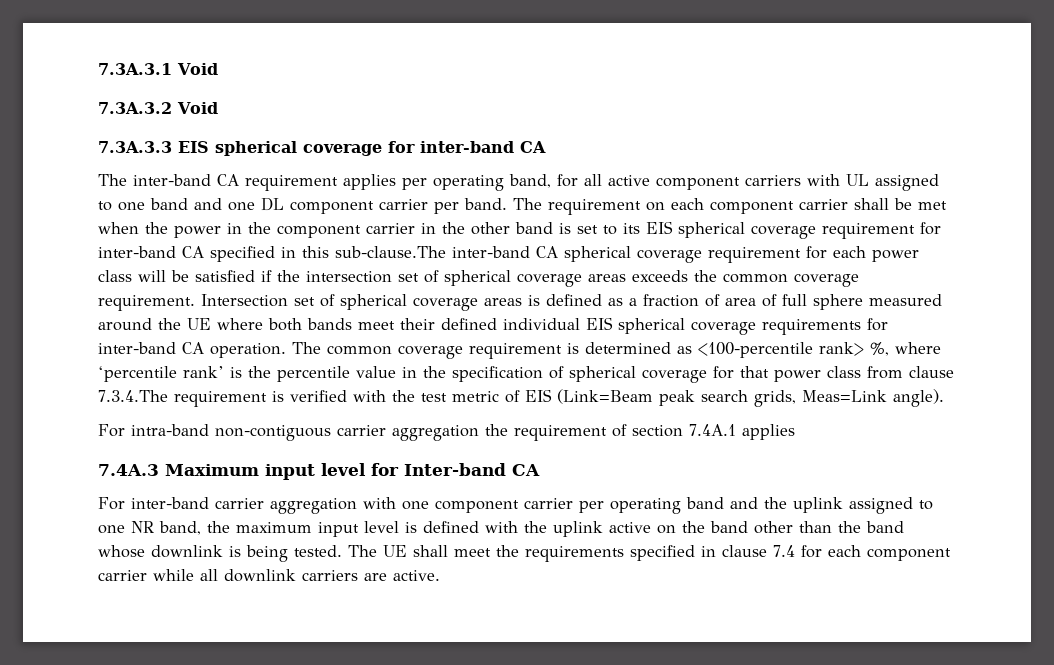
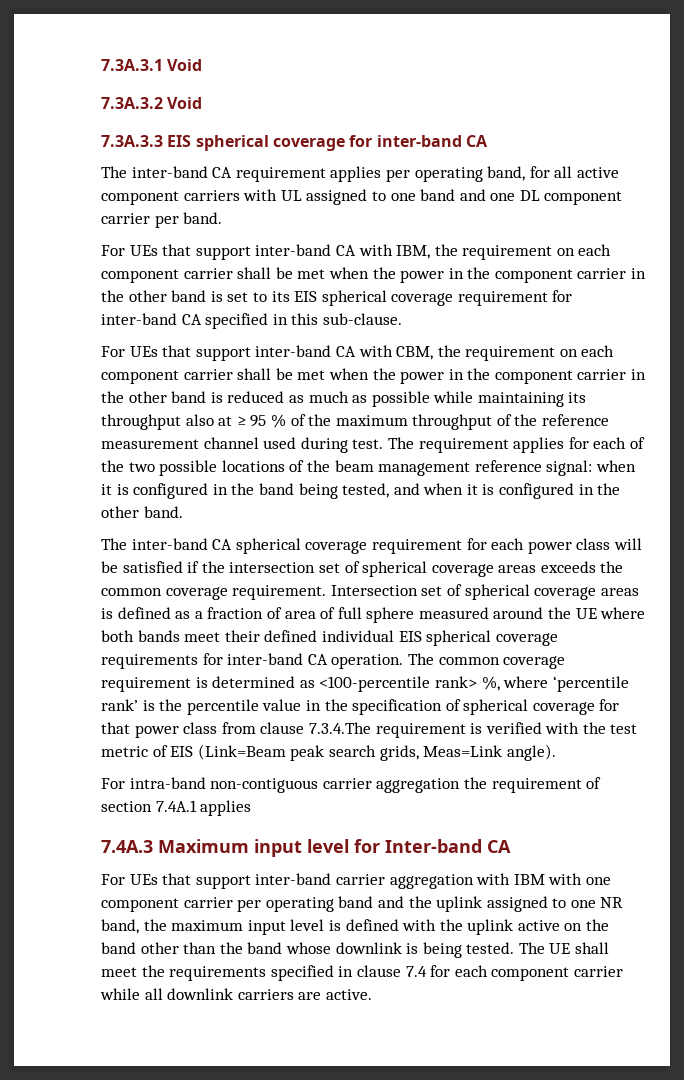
- The inter-band CA requirement applies per operating band, for all active component carriers with UL assigned to one band and one DL component carrier per band. The requirement on each component carrier shall be met when the power in the component carrier in the other band is set to its EIS spherical coverage requirement for inter-band CA specified in this sub-clause.The inter-band CA spherical coverage requirement for each power class will be satisfied if the intersection set of spherical coverage areas exceeds the common coverage requirement.
+ The inter-band CA requirement applies per operating band, for all active component carriers with UL assigned to one band and one DL component carrier per band.
+ For UEs that support inter-band CA with IBM, the requirement on each component carrier shall be met when the power in the component carrier in the other band is set to its EIS spherical coverage requirement for inter-band CA specified in this sub-clause.
+ For UEs that support inter-band CA with CBM, the requirement on each component carrier shall be met when the power in the component carrier in the other band is reduced as much as possible while maintaining its throughput also at ≥ 95 % of the maximum throughput of the reference measurement channel used during test. The requirement applies for each of the two possible locations of the beam management reference signal: when it is configured in the band being tested, and when it is configured in the other band.
+ The inter-band CA spherical coverage requirement for each power class will be satisfied if the intersection set of spherical coverage areas exceeds the common coverage requirement.
- For inter-band carrier aggregation with one component carrier per operating band and the uplink assigned to one NR band, the maximum input level is defined with the uplink active on the band other than the band whose downlink is being tested.
+ For UEs that support inter-band carrier aggregation with IBM with one component carrier per operating band and the uplink assigned to one NR band, the maximum input level is defined with the uplink active on the band other than the band whose downlink is being tested.

